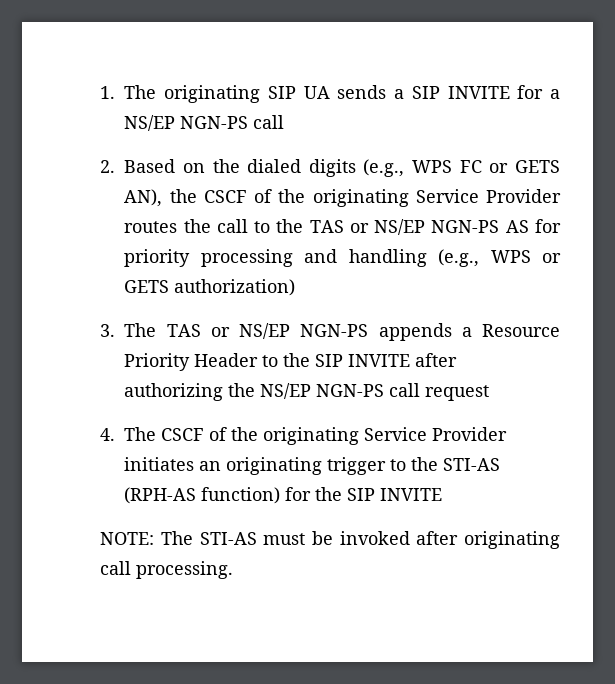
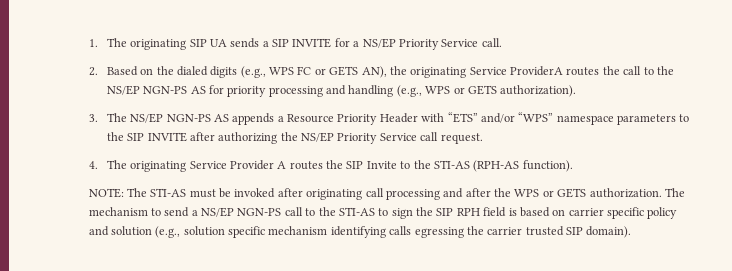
- 1. The originating SIP UA sends a SIP INVITE for a NS/EP NGN-PS call
+ 1. The originating SIP UA sends a SIP INVITE for a NS/EP Priority Service call.
- 2. Based on the dialed digits (e.g., WPS FC or GETS AN), the CSCF of the originating Service Provider routes the call to the TAS or NS/EP NGN-PS AS for priority processing and handling (e.g., WPS or GETS authorization)
+ 2. Based on the dialed digits (e.g., WPS FC or GETS AN), the originating Service ProviderA routes the call to the NS/EP NGN-PS AS for priority processing and handling (e.g., WPS or GETS authorization).
- 3. The TAS or NS/EP NGN-PS appends a Resource Priority Header to the SIP INVITE after authorizing the NS/EP NGN-PS call request
- 4. The CSCF of the originating Service Provider initiates an originating trigger to the STI-AS (RPH-AS function) for the SIP INVITE
+ 3. The NS/EP NGN-PS AS appends a Resource Priority Header with “ETS” and/or “WPS” namespace parameters to the SIP INVITE after authorizing the NS/EP Priority Service call request.
+ 4. The originating Service Provider A routes the SIP Invite to the STI-AS (RPH-AS function).
- NOTE: The STI-AS must be invoked after originating call processing.
+ NOTE: The STI-AS must be invoked after originating call processing and after the WPS or GETS authorization. The mechanism to send a NS/EP NGN-PS call to the STI-AS to sign the SIP RPH field is based on carrier specific policy and solution (e.g., solution specific mechanism identifying calls egressing the carrier trusted SIP domain).

